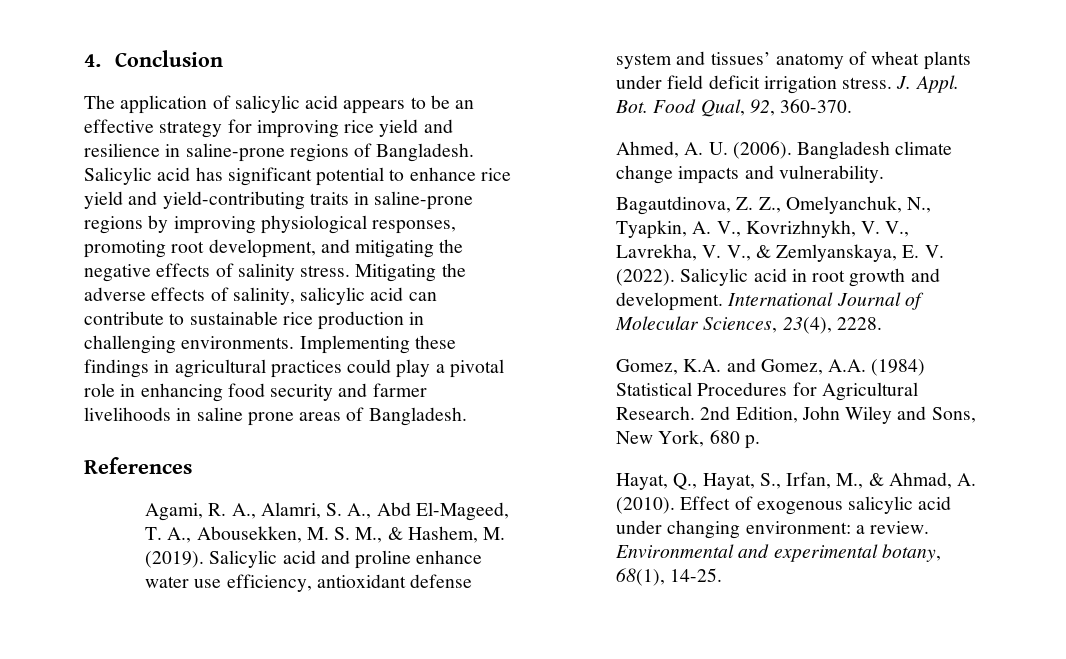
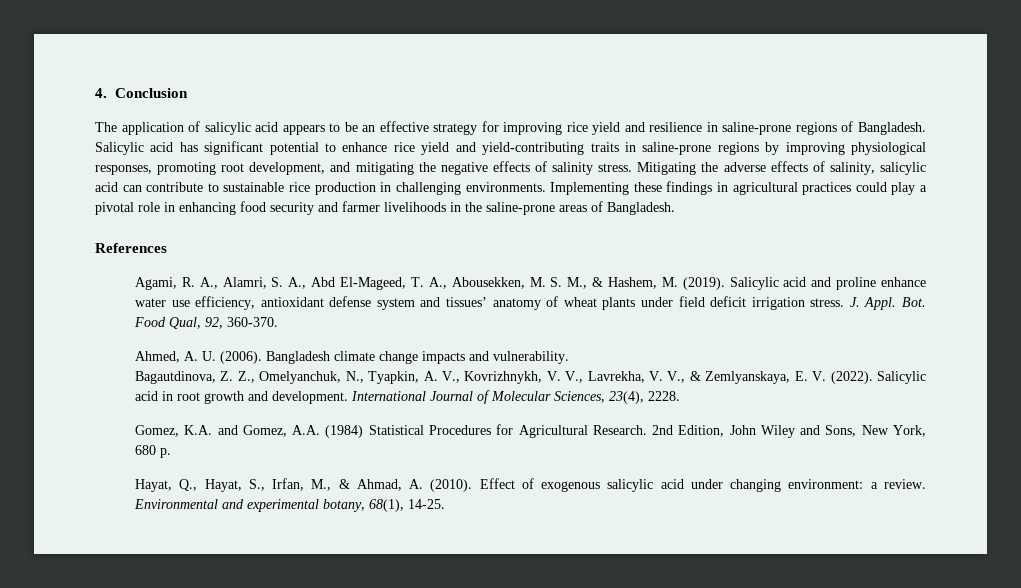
- Implementing these findings in agricultural practices could play a pivotal role in enhancing food security and farmer livelihoods in saline prone areas of Bangladesh.
+ Implementing these findings in agricultural practices could play a pivotal role in enhancing food security and farmer livelihoods in the saline-prone areas of Bangladesh.

